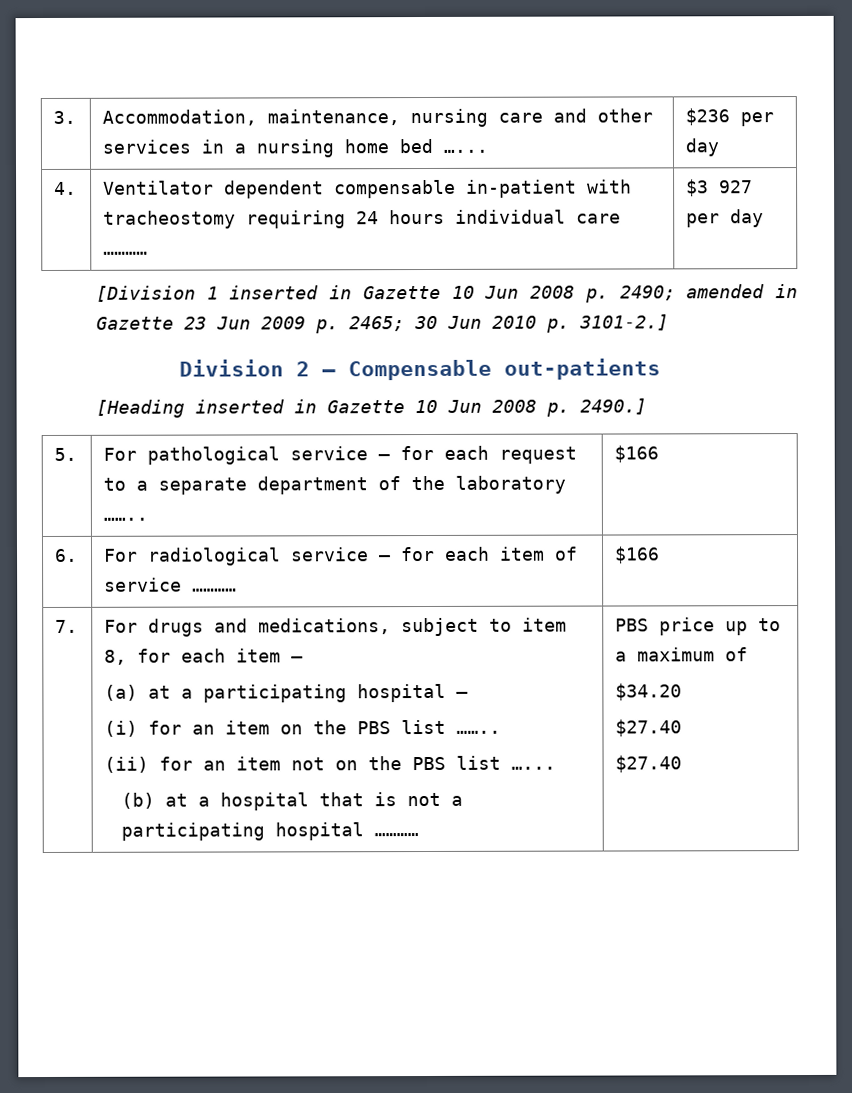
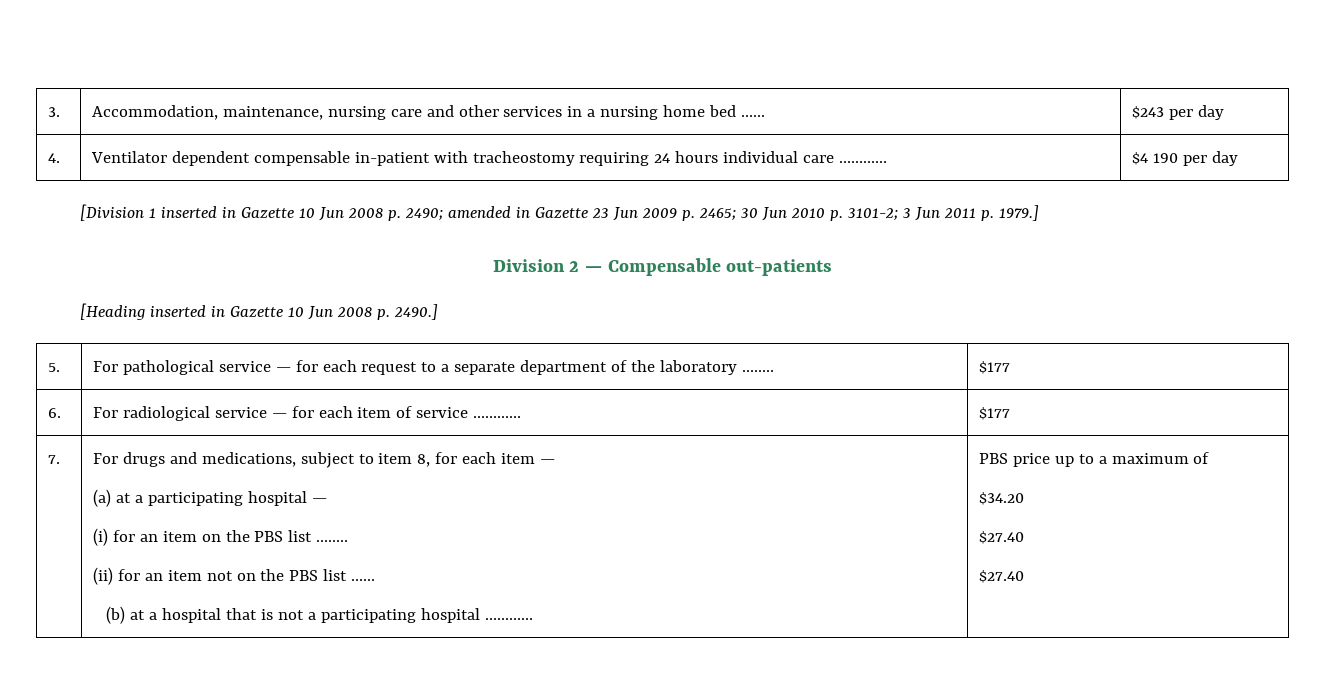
- 3. | Accommodation, maintenance, nursing care and other services in a nursing home bed …... | $236 per day
+ 3. | Accommodation, maintenance, nursing care and other services in a nursing home bed …... | $243 per day
- 4. | Ventilator dependent compensable in-patient with tracheostomy requiring 24 hours individual care ………… | $3 927 per day
+ 4. | Ventilator dependent compensable in-patient with tracheostomy requiring 24 hours individual care ………… | $4 190 per day
- [Division 1 inserted in Gazette 10 Jun 2008 p. 2490; amended in Gazette 23 Jun 2009 p. 2465; 30 Jun 2010 p. 3101-2.]
+ [Division 1 inserted in Gazette 10 Jun 2008 p. 2490; amended in Gazette 23 Jun 2009 p. 2465; 30 Jun 2010 p. 3101-2; 3 Jun 2011 p. 1979.]
- 5. | For pathological service — for each request to a separate department of the laboratory …….. | $166
+ 5. | For pathological service — for each request to a separate department of the laboratory …….. | $177
- 6. | For radiological service — for each item of service ………… | $166
+ 6. | For radiological service — for each item of service ………… | $177

